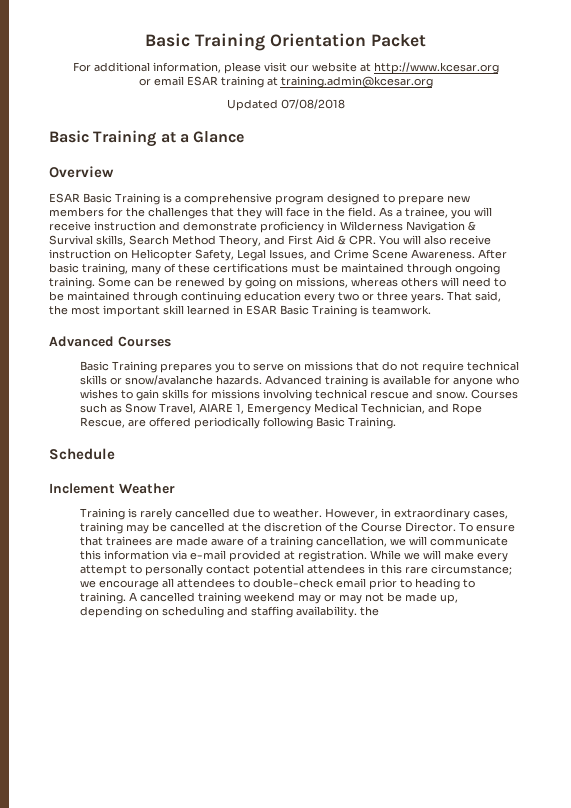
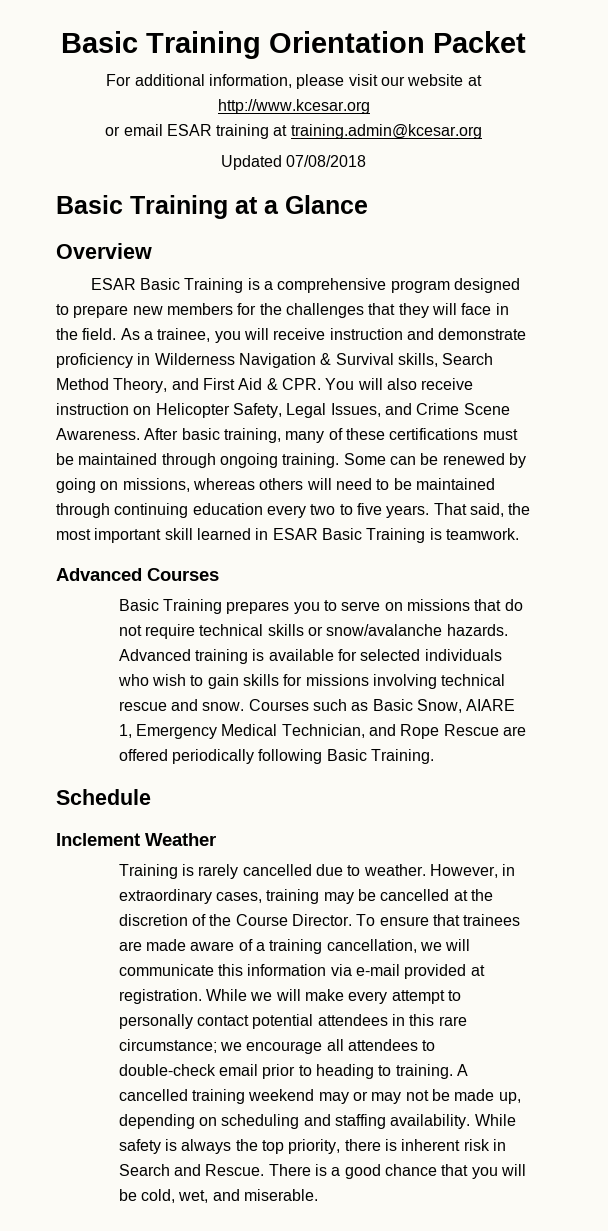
- Some can be renewed by going on missions, whereas others will need to be maintained through continuing education every two or three years.
+ Some can be renewed by going on missions, whereas others will need to be maintained through continuing education every two to five years.
- Advanced training is available for anyone who wishes to gain skills for missions involving technical rescue and snow.
+ Advanced training is available for selected individuals who wish to gain skills for missions involving technical rescue and snow.
- Courses such as Snow Travel, AIARE 1, Emergency Medical Technician, and Rope Rescue, are offered periodically following Basic Training.
+ Courses such as Basic Snow, AIARE 1, Emergency Medical Technician, and Rope Rescue are offered periodically following Basic Training.
- A cancelled training weekend may or may not be made up, depending on scheduling and staffing availability. the
+ A cancelled training weekend may or may not be made up, depending on scheduling and staffing availability. While safety is always the top priority, there is inherent risk in Search and Rescue. There is a good chance that you will be cold, wet, and miserable.

